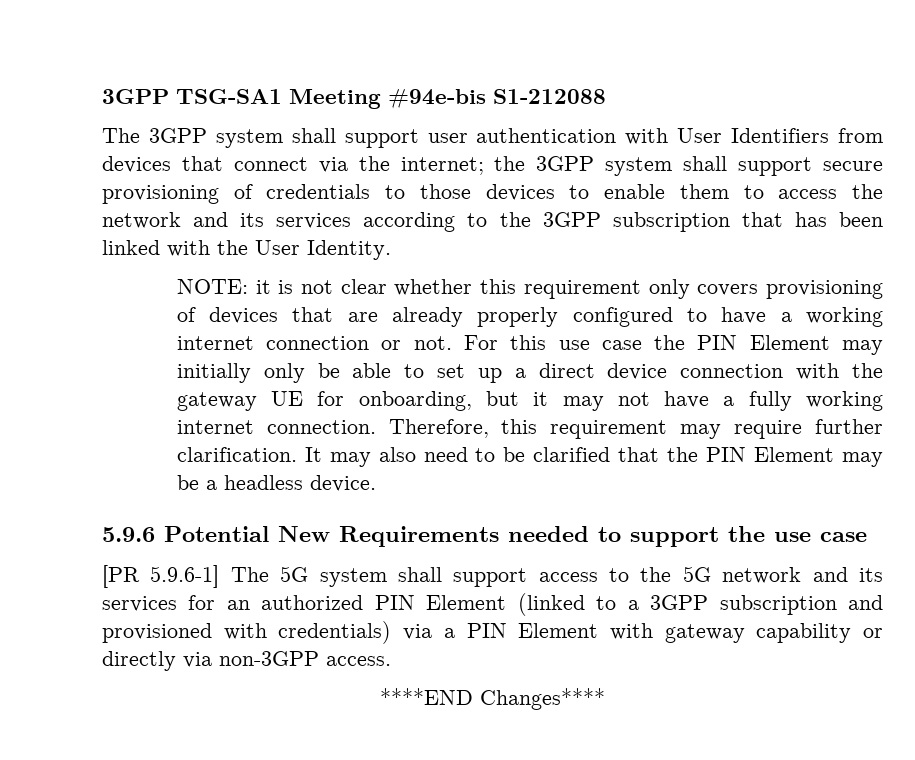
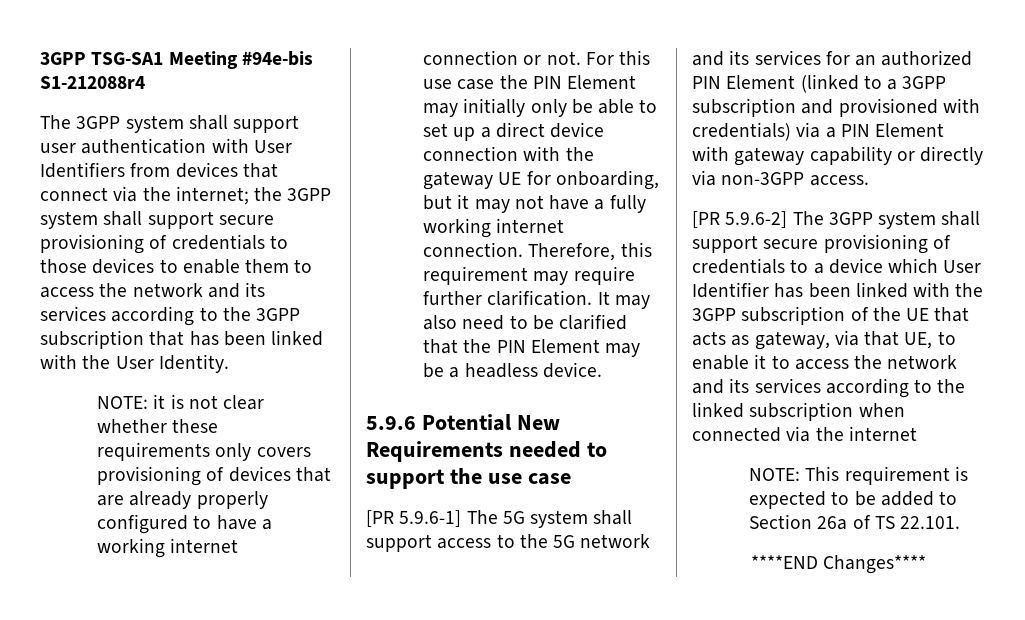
- 3GPP TSG-SA1 Meeting #94e-bis S1-212088
+ 3GPP TSG-SA1 Meeting #94e-bis S1-212088r4
- NOTE: it is not clear whether this requirement only covers provisioning of devices that are already properly configured to have a working internet connection or not.
+ NOTE: it is not clear whether these requirements only covers provisioning of devices that are already properly configured to have a working internet connection or not.
+ [PR 5.9.6-2] The 3GPP system shall support secure provisioning of credentials to a device which User Identifier has been linked with the 3GPP subscription of the UE that acts as gateway, via that UE, to enable it to access the network and its services according to the linked subscription when connected via the internet
+ NOTE: This requirement is expected to be added to Section 26a of TS 22.101.

